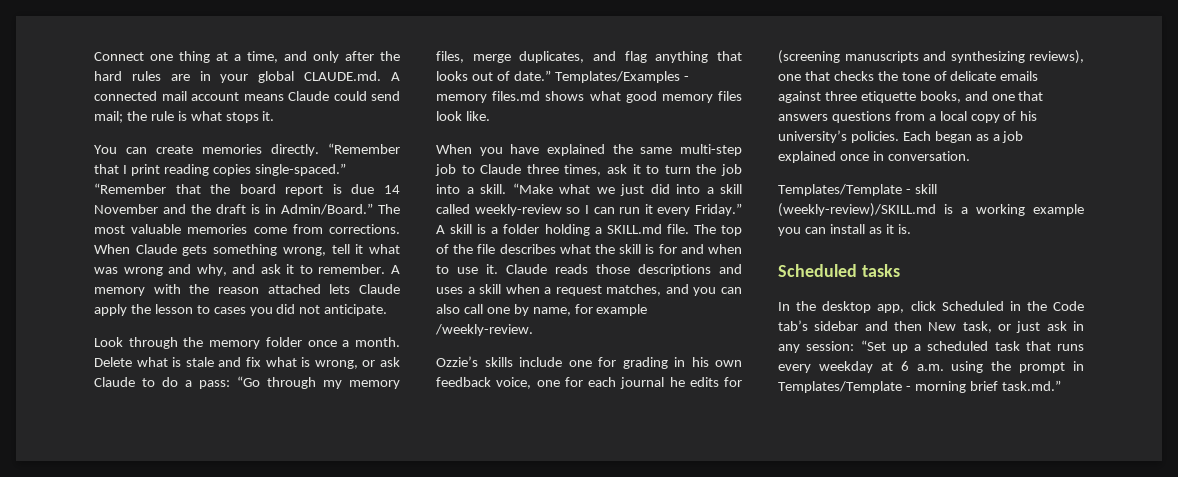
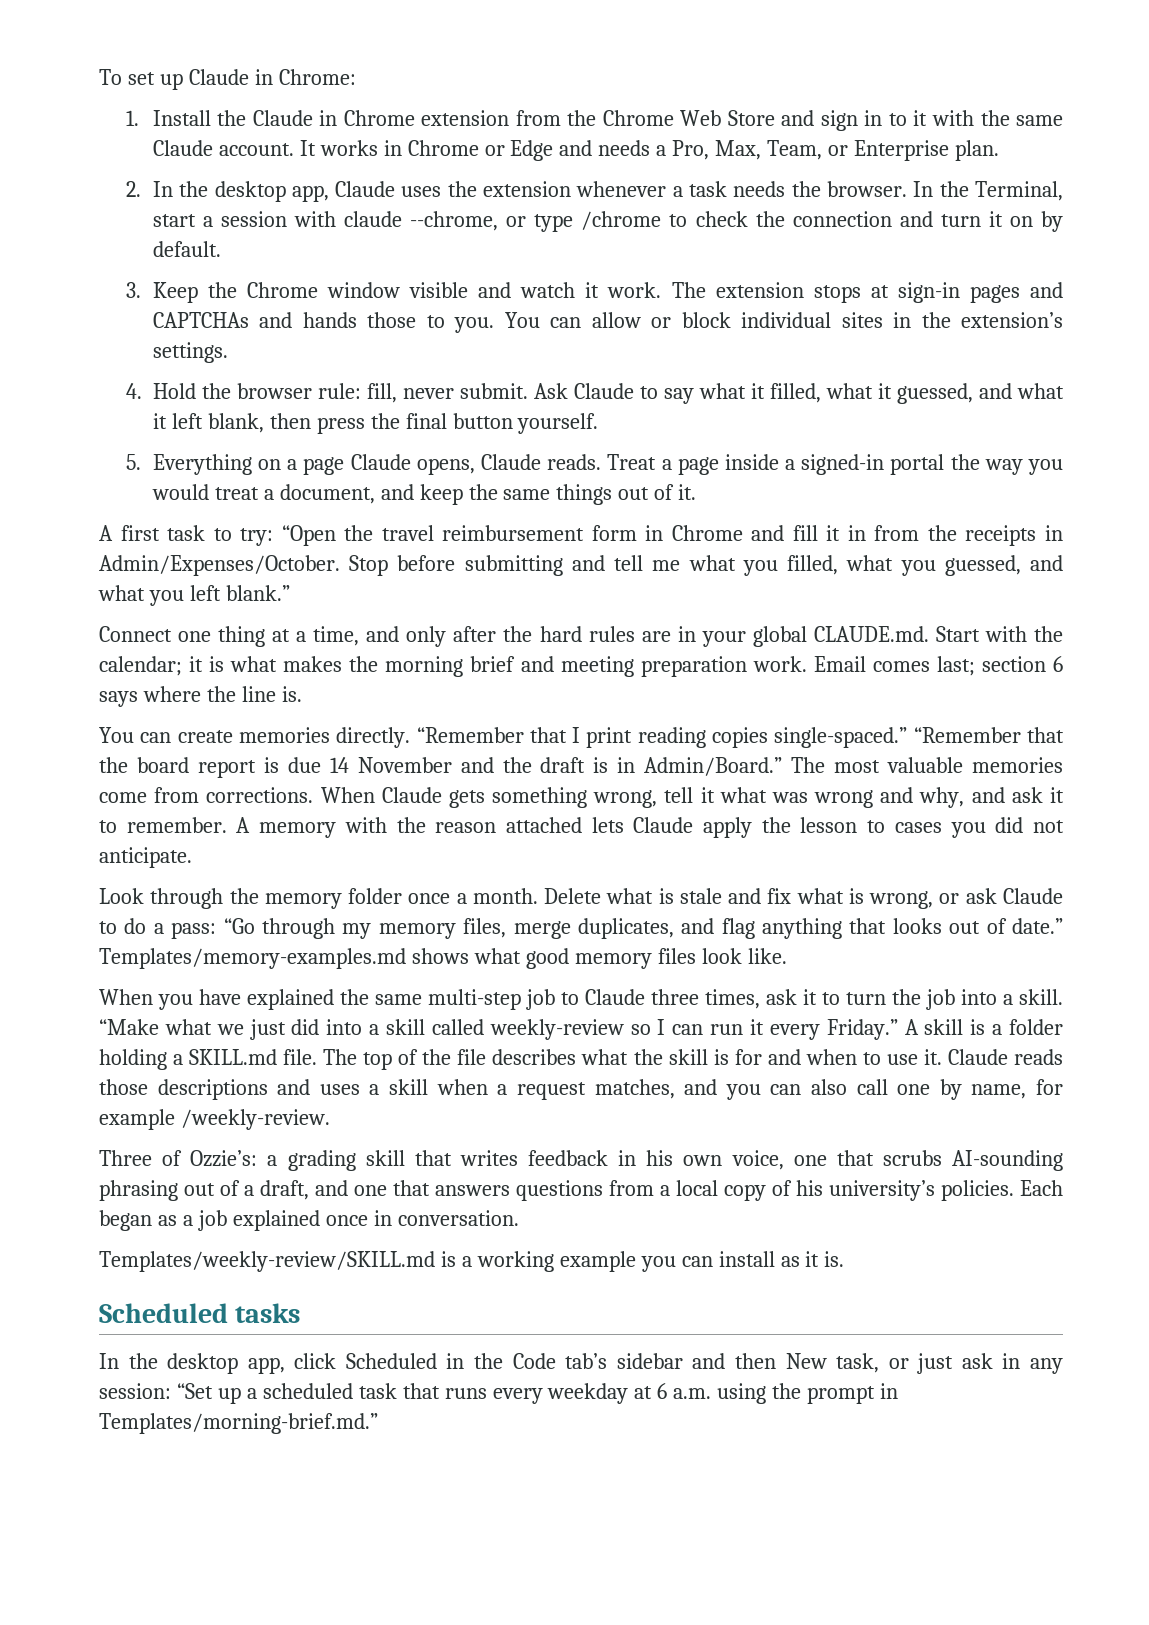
+ To set up Claude in Chrome:
+ 1. Install the Claude in Chrome extension from the Chrome Web Store and sign in to it with the same Claude account. It works in Chrome or Edge and needs a Pro, Max, Team, or Enterprise plan.
+ 2. In the desktop app, Claude uses the extension whenever a task needs the browser. In the Terminal, start a session with claude --chrome, or type /chrome to check the connection and turn it on by default.
+ 3. Keep the Chrome window visible and watch it work. The extension stops at sign-in pages and CAPTCHAs and hands those to you. You can allow or block individual sites in the extension’s settings.
+ 4. Hold the browser rule: fill, never submit. Ask Claude to say what it filled, what it guessed, and what it left blank, then press the final button yourself.
+ 5. Everything on a page Claude opens, Claude reads. Treat a page inside a signed-in portal the way you would treat a document, and keep the same things out of it.
+ A first task to try: “Open the travel reimbursement form in Chrome and fill it in from the receipts in Admin/Expenses/October. Stop before submitting and tell me what you filled, what you guessed, and what you left blank.”
- Connect one thing at a time, and only after the hard rules are in your global CLAUDE.md. A connected mail account means Claude could send mail; the rule is what stops it.
+ Connect one thing at a time, and only after the hard rules are in your global CLAUDE.md. Start with the calendar; it is what makes the morning brief and meeting preparation work. Email comes last; section 6 says where the line is.
- Templates/Examples - memory files.md shows what good memory files look like.
+ Templates/memory-examples.md shows what good memory files look like.
- Ozzie’s skills include one for grading in his own feedback voice, one for each journal he edits for (screening manuscripts and synthesizing reviews), one that checks the tone of delicate emails against three etiquette books, and one that answers questions from a local copy of his university’s policies.
+ Three of Ozzie’s: a grading skill that writes feedback in his own voice, one that scrubs AI-sounding phrasing out of a draft, and one that answers questions from a local copy of his university’s policies.
- Templates/Template - skill (weekly-review)/SKILL.md is a working example you can install as it is.
+ Templates/weekly-review/SKILL.md is a working example you can install as it is.
- In the desktop app, click Scheduled in the Code tab’s sidebar and then New task, or just ask in any session: “Set up a scheduled task that runs every weekday at 6 a.m. using the prompt in Templates/Template - morning brief task.md.”
+ In the desktop app, click Scheduled in the Code tab’s sidebar and then New task, or just ask in any session: “Set up a scheduled task that runs every weekday at 6 a.m. using the prompt in Templates/morning-brief.md.”

